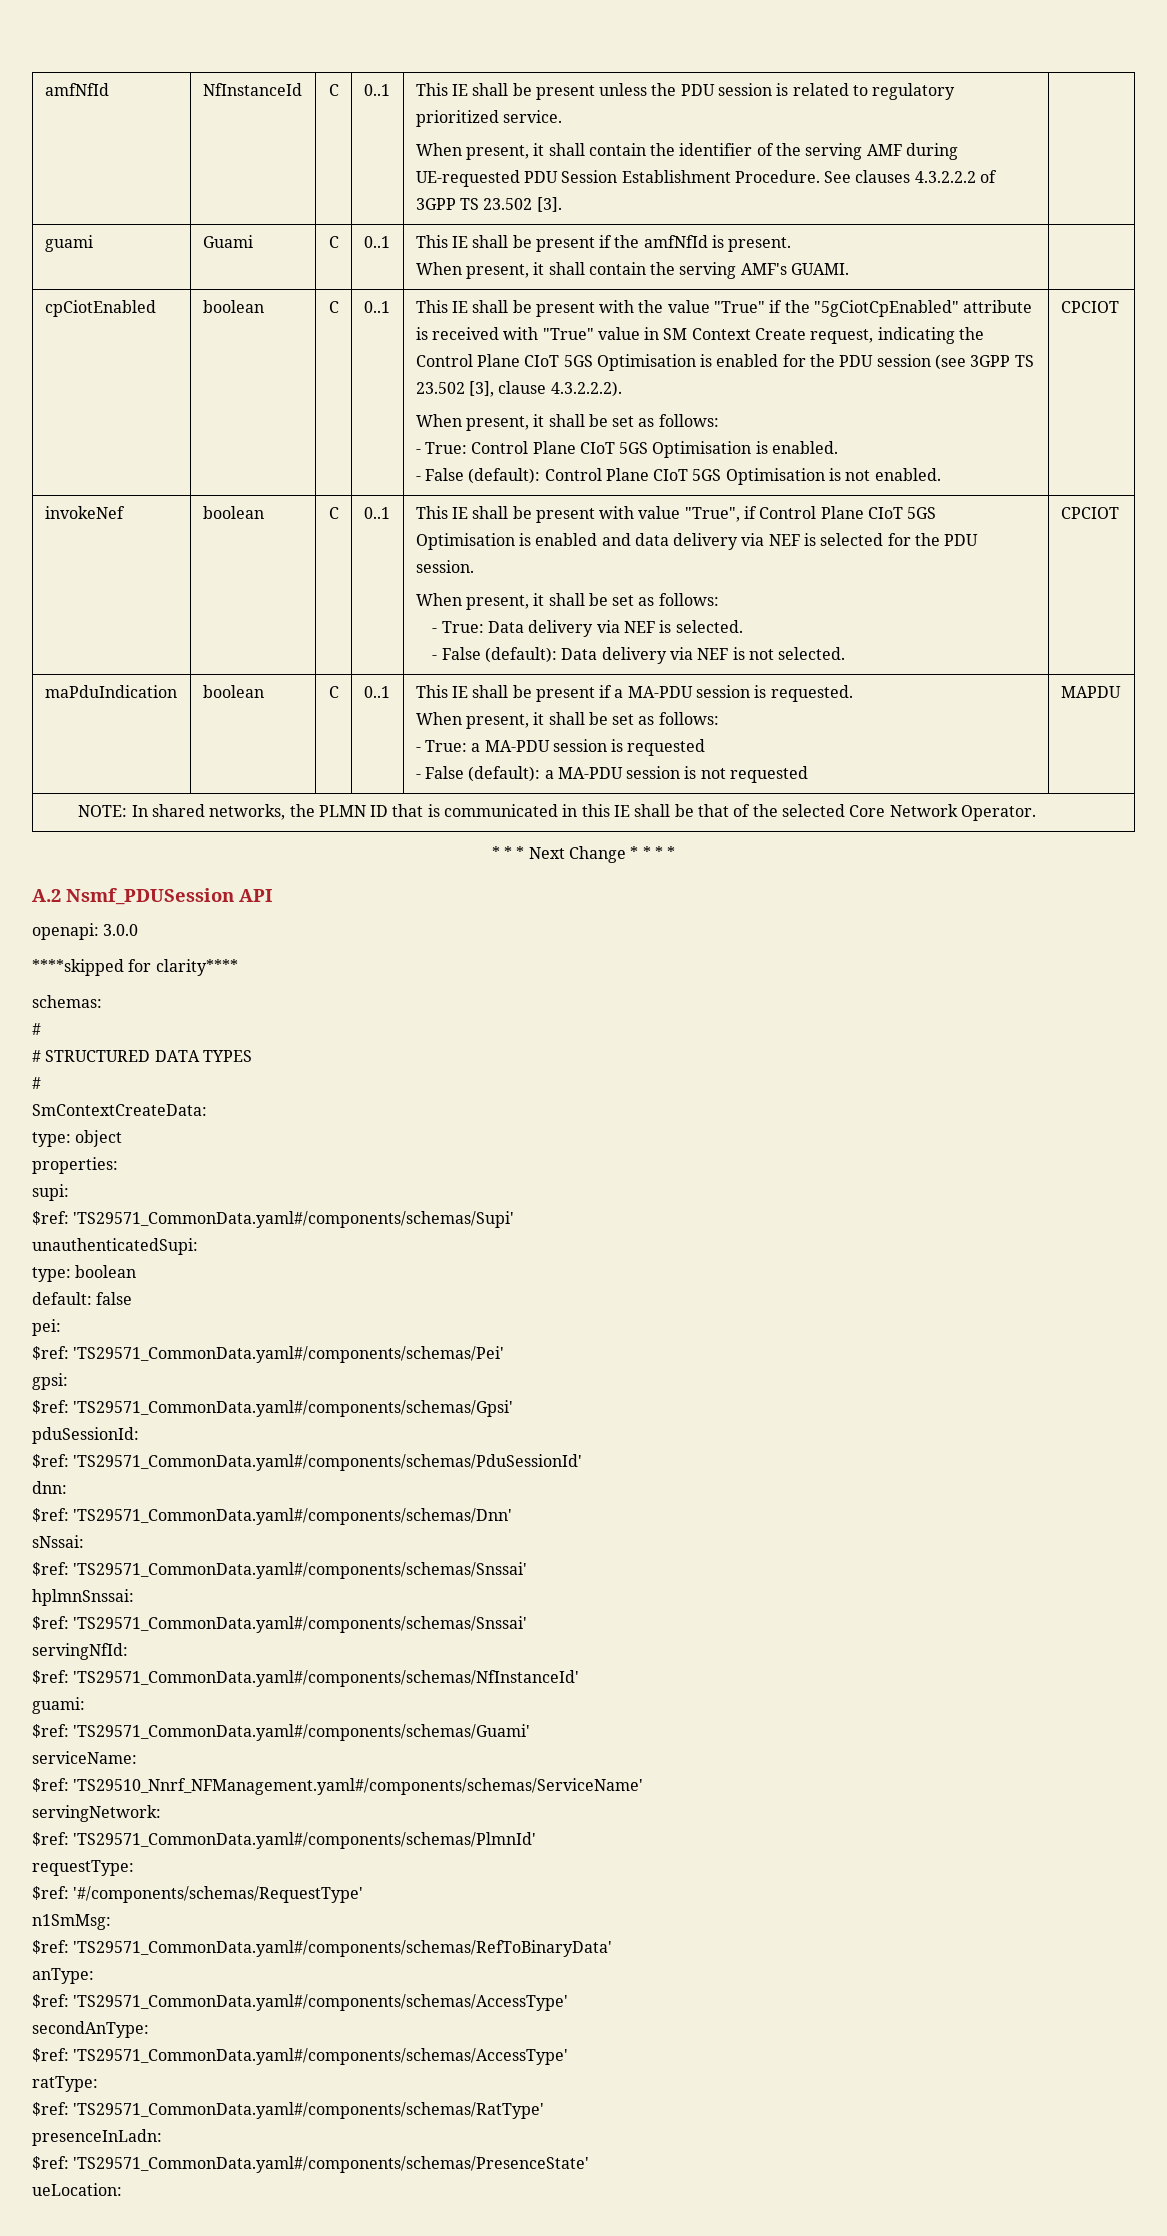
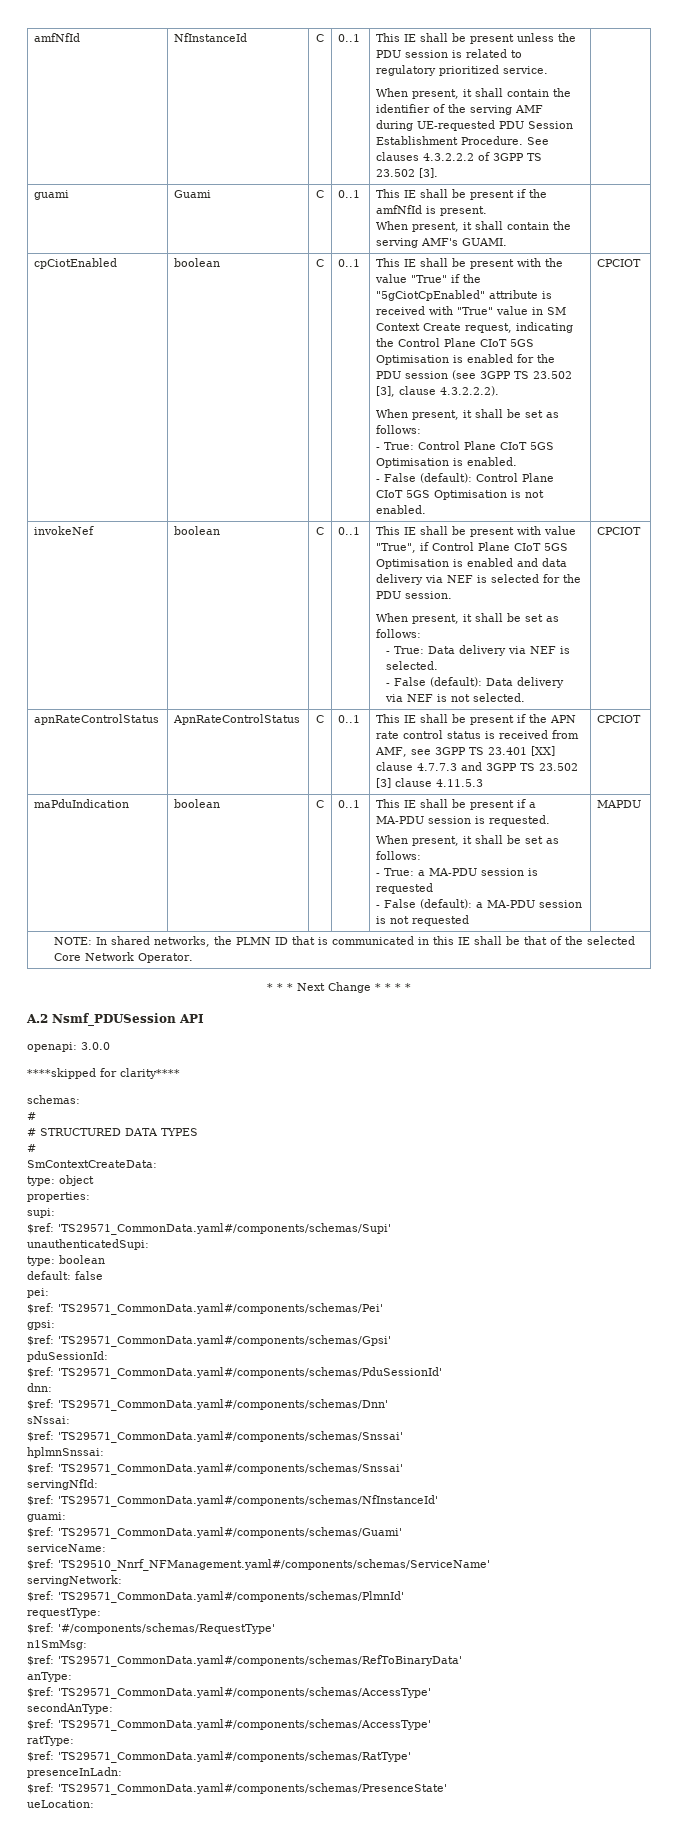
+ apnRateControlStatus | ApnRateControlStatus | C | 0..1 | This IE shall be present if the APN rate control status is received from AMF, see 3GPP TS 23.401 [XX] clause 4.7.7.3 and 3GPP TS 23.502 [3] clause 4.11.5.3 | CPCIOT

